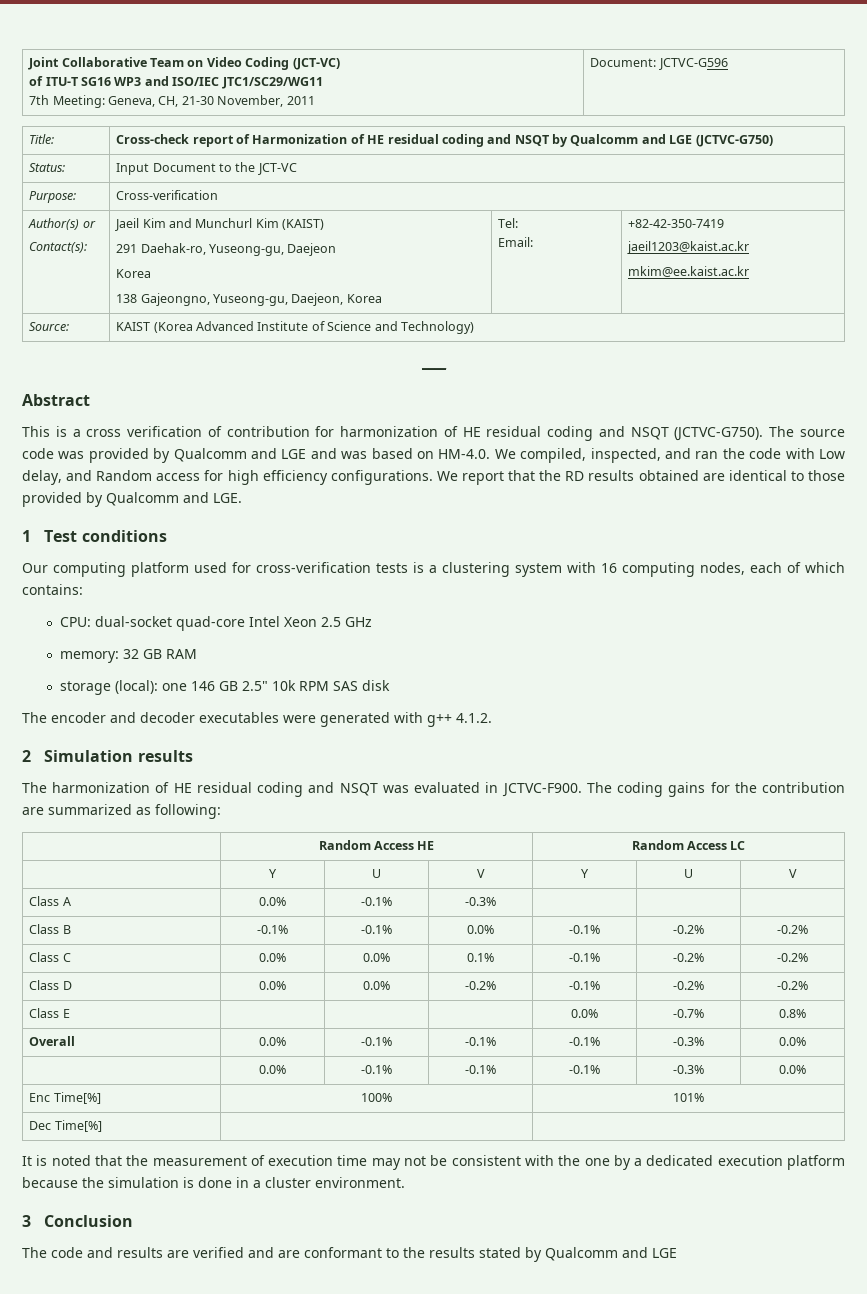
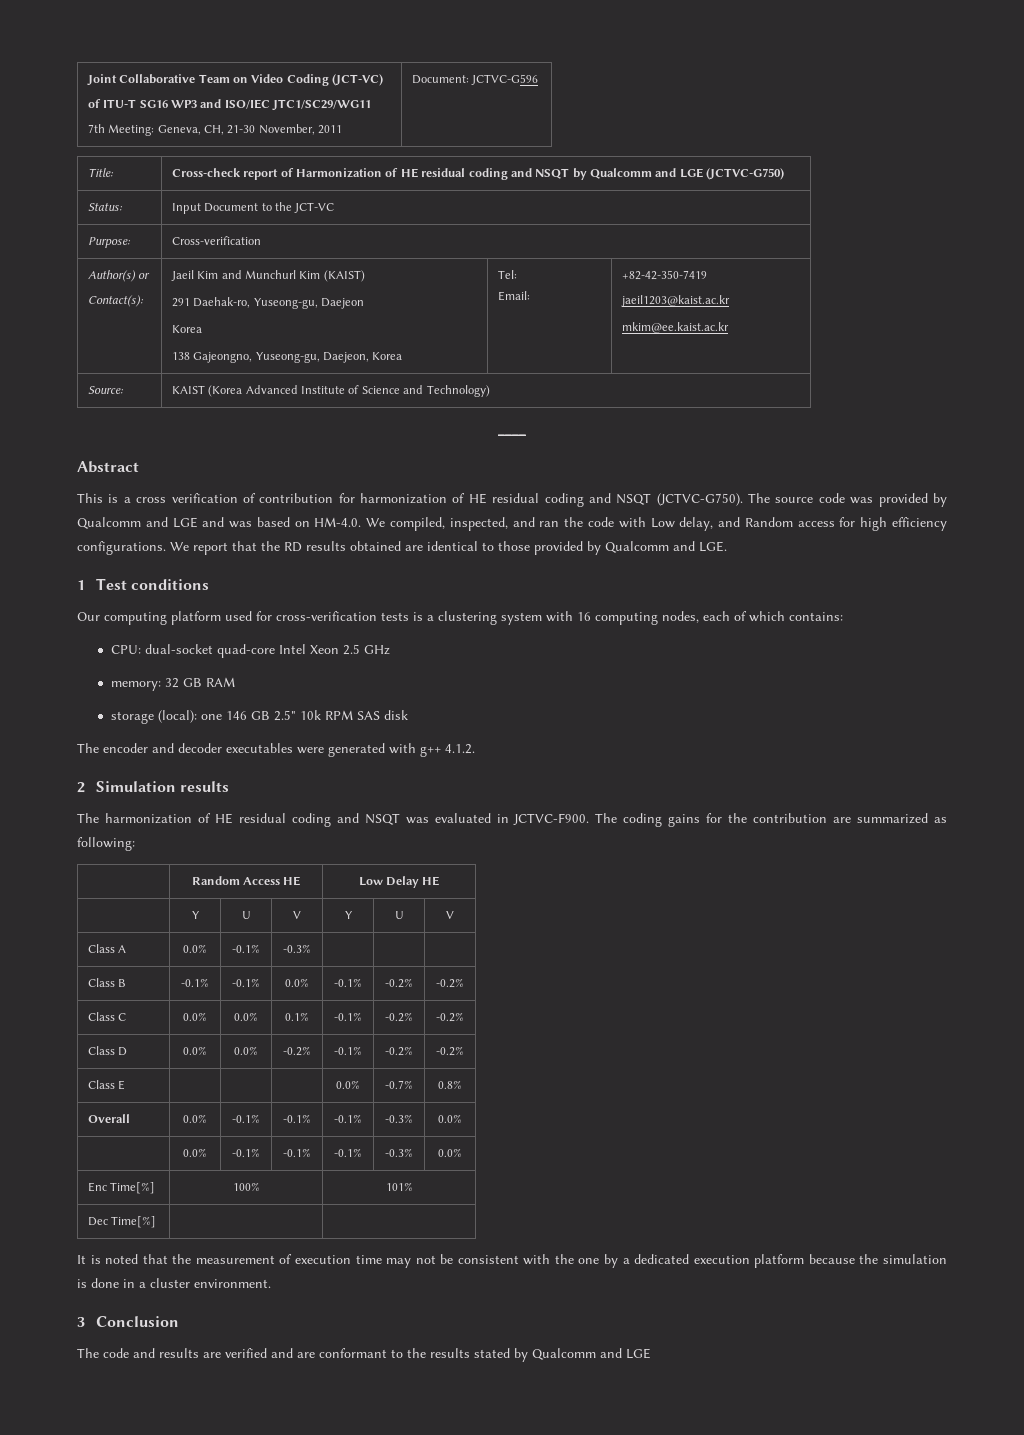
- | Random Access HE | Random Access LC
+ | Random Access HE | Low Delay HE

